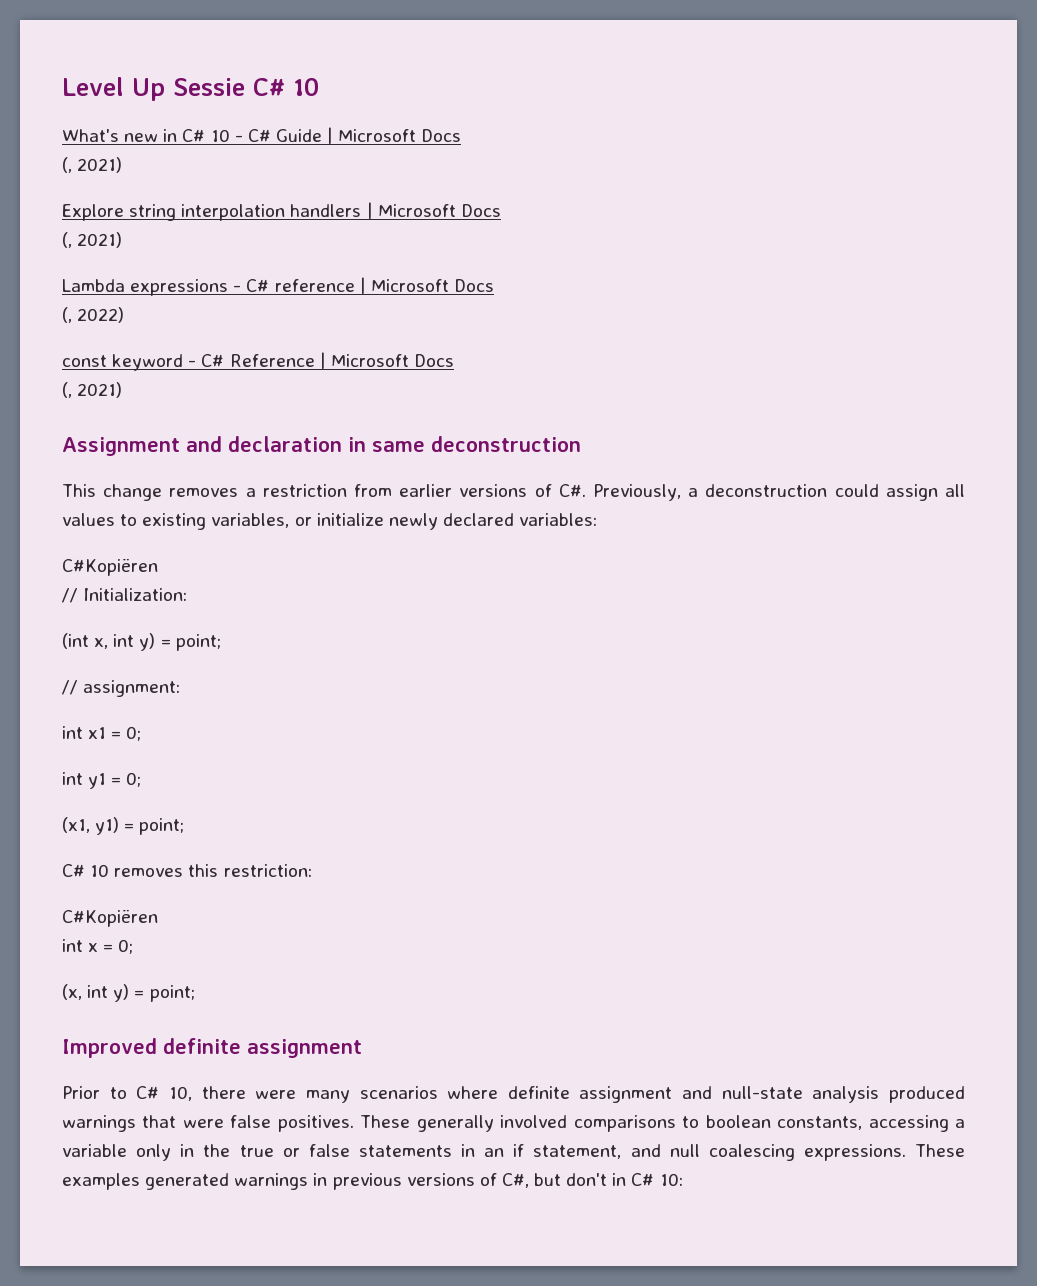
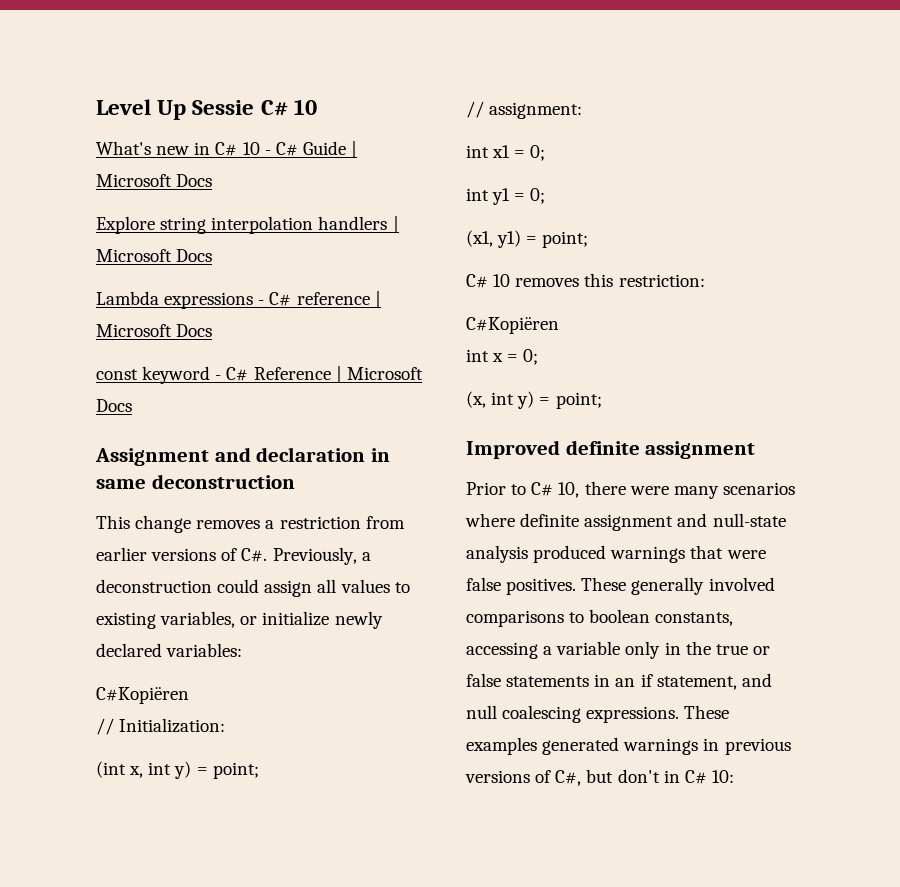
  What's new in C# 10 - C# Guide | Microsoft Docs
- (, 2021)
  Explore string interpolation handlers | Microsoft Docs
- (, 2021)
- (, 2022)
  const keyword - C# Reference | Microsoft Docs
- (, 2021)

